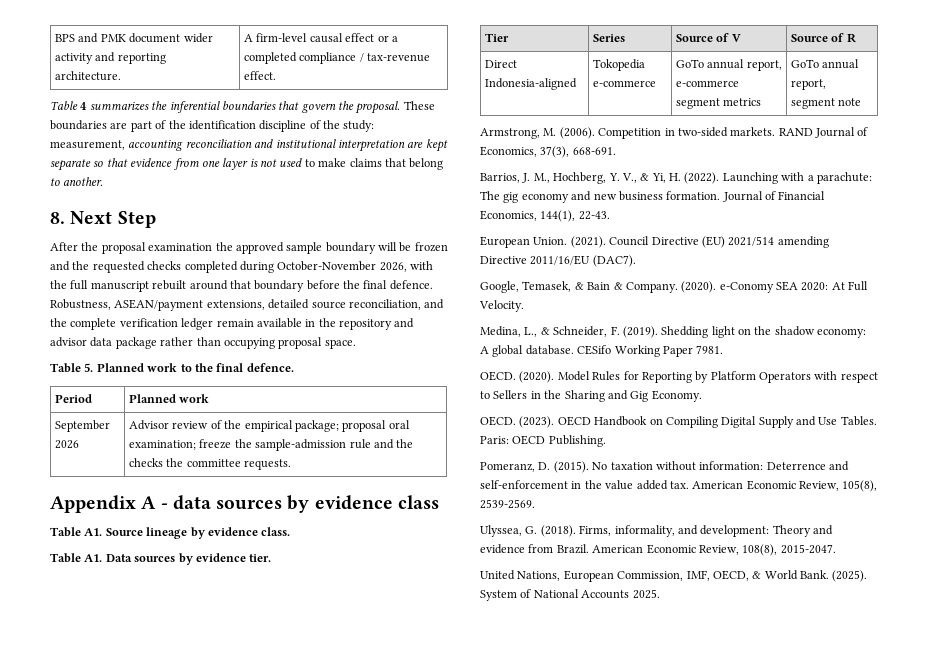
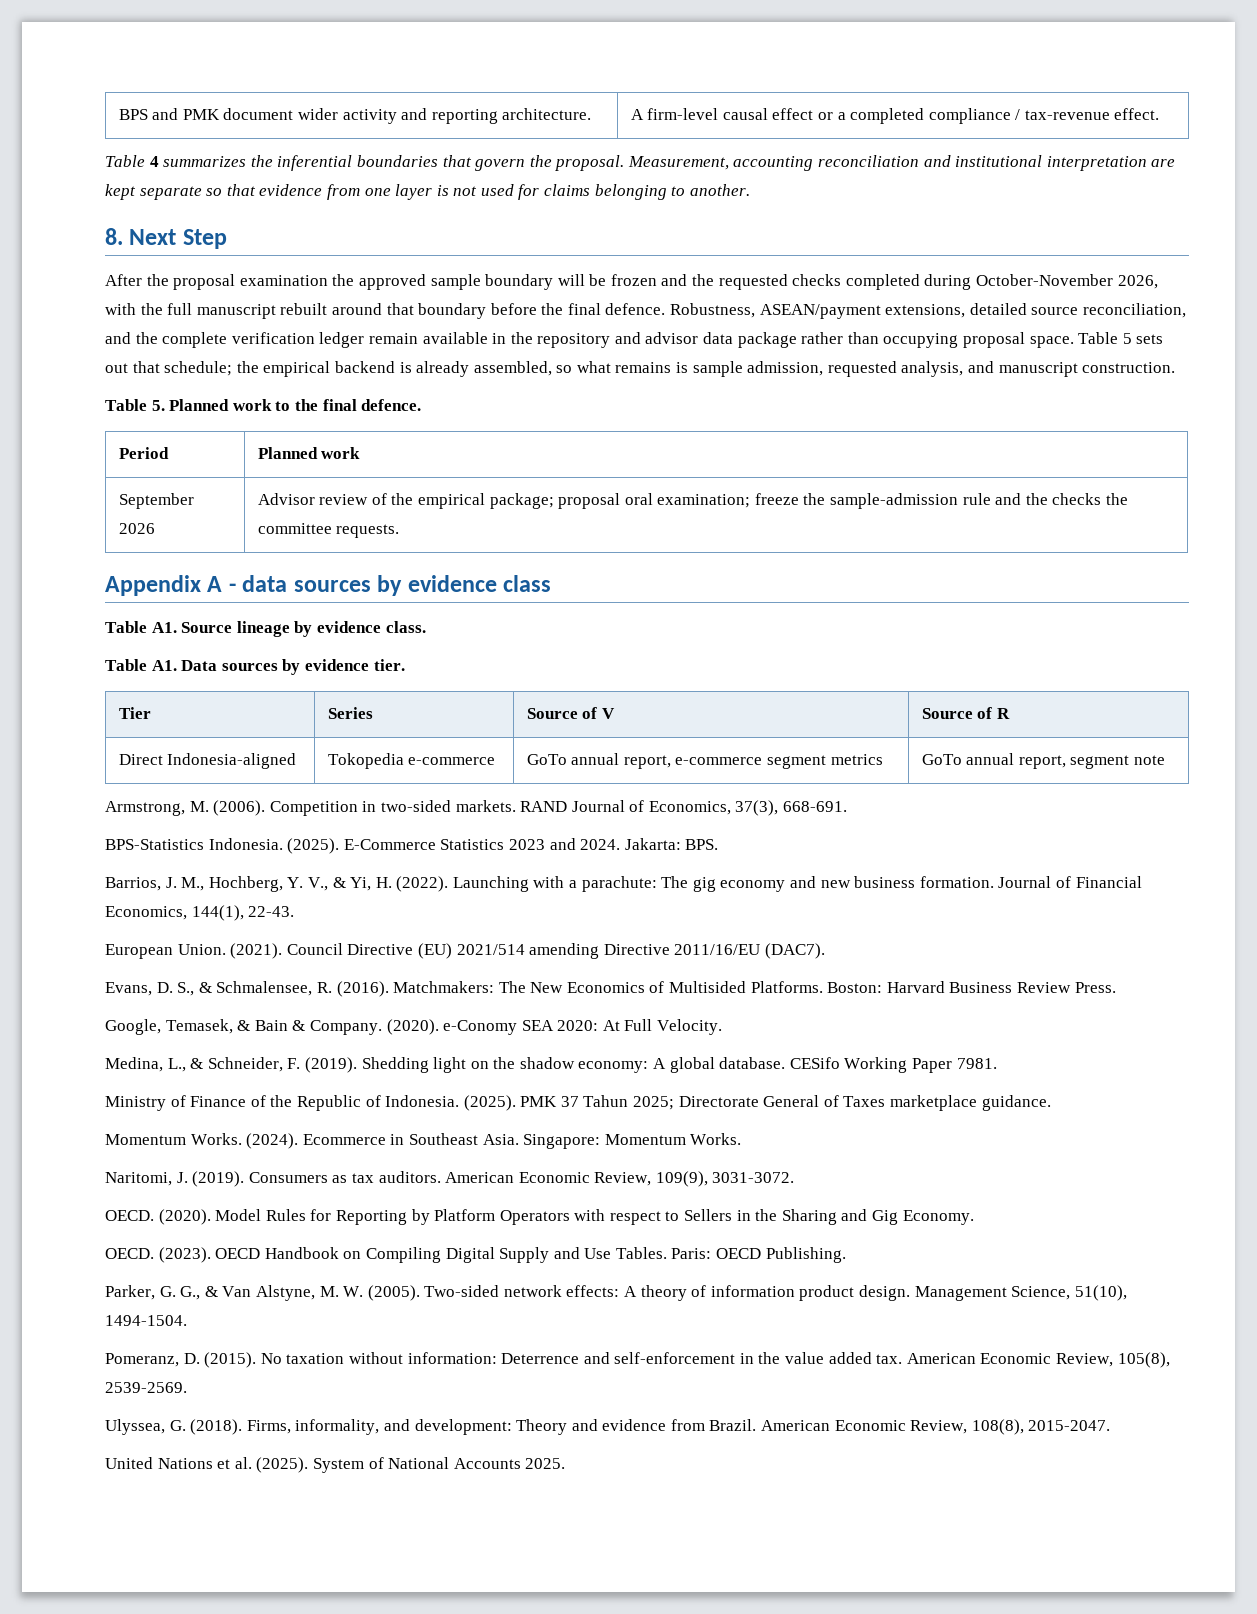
- These boundaries are part of the identification discipline of the study: measurement, accounting reconciliation and institutional interpretation are kept separate so that evidence from one layer is not used to make claims that belong to another.
+ Measurement, accounting reconciliation and institutional interpretation are kept separate so that evidence from one layer is not used for claims belonging to another.
+ Table 5 sets out that schedule; the empirical backend is already assembled, so what remains is sample admission, requested analysis, and manuscript construction.
+ BPS-Statistics Indonesia. (2025). E-Commerce Statistics 2023 and 2024. Jakarta: BPS.
+ Evans, D. S., & Schmalensee, R. (2016). Matchmakers: The New Economics of Multisided Platforms. Boston: Harvard Business Review Press.
+ Ministry of Finance of the Republic of Indonesia. (2025). PMK 37 Tahun 2025; Directorate General of Taxes marketplace guidance.
+ Momentum Works. (2024). Ecommerce in Southeast Asia. Singapore: Momentum Works.
+ Naritomi, J. (2019). Consumers as tax auditors. American Economic Review, 109(9), 3031-3072.
+ Parker, G. G., & Van Alstyne, M. W. (2005). Two-sided network effects: A theory of information product design. Management Science, 51(10), 1494-1504.
- United Nations, European Commission, IMF, OECD, & World Bank. (2025).
+ United Nations et al. (2025).

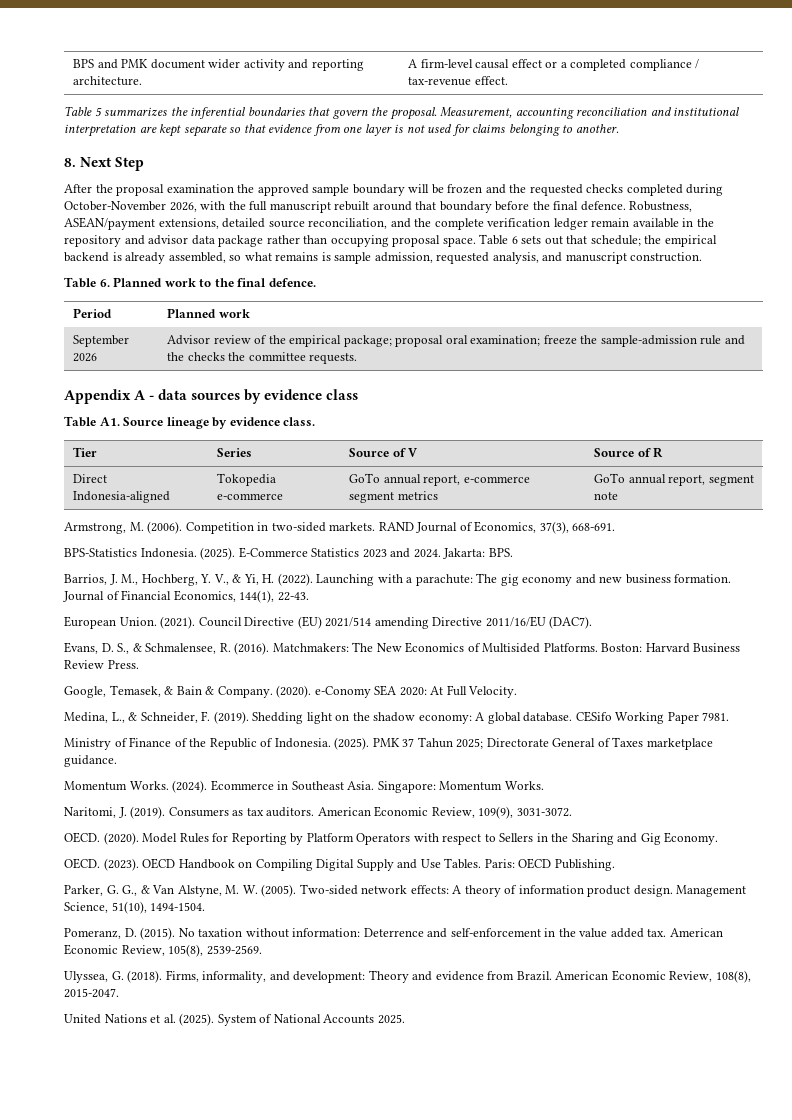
- Table 4 summarizes the inferential boundaries that govern the proposal.
+ Table 5 summarizes the inferential boundaries that govern the proposal.
- Table 5 sets out that schedule; the empirical backend is already assembled, so what remains is sample admission, requested analysis, and manuscript construction.
+ Table 6 sets out that schedule; the empirical backend is already assembled, so what remains is sample admission, requested analysis, and manuscript construction.
- Table 5. Planned work to the final defence.
+ Table 6. Planned work to the final defence.
- Table A1. Data sources by evidence tier.

